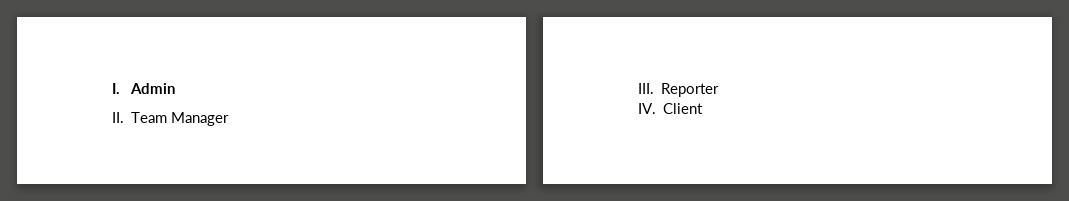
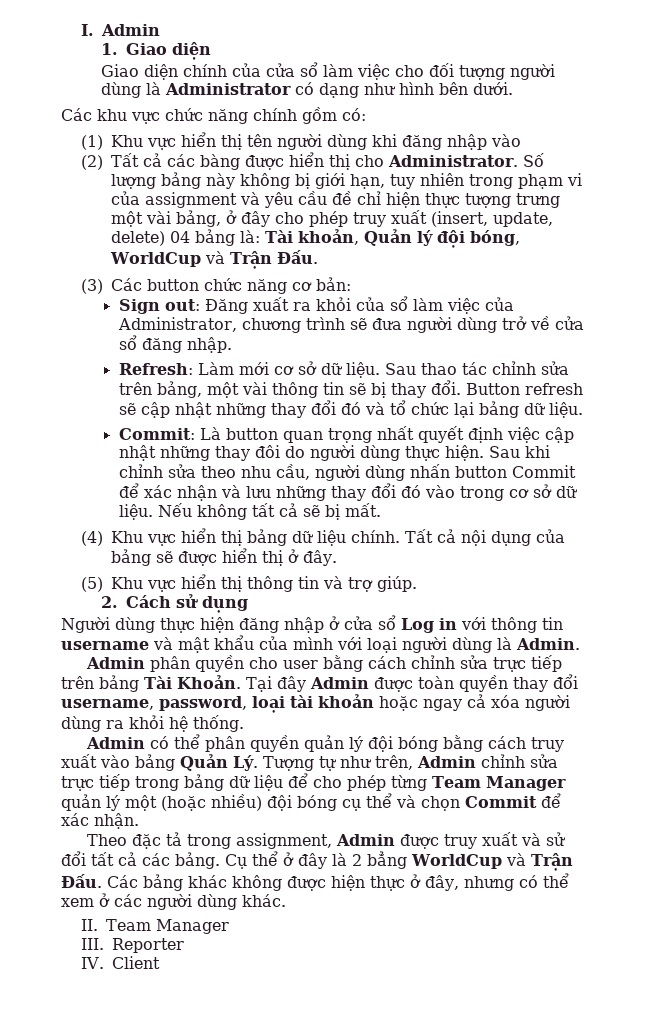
+ 1. Giao diện
+ Giao diện chính của cửa sổ làm việc cho đối tượng người dùng là Administrator có dạng như hình bên dưới.
+ Các khu vực chức năng chính gồm có:
+ (1) Khu vực hiển thị tên người dùng khi đăng nhập vào
+ (2) Tất cả các bàng được hiển thị cho Administrator. Số lượng bảng này không bị giới hạn, tuy nhiên trong phạm vi của assignment và yêu cầu đề chỉ hiện thực tượng trưng một vài bảng, ở đây cho phép truy xuất (insert, update, delete) 04 bảng là: Tài khoản, Quản lý đội bóng, WorldCup và Trận Đấu.
+ (3) Các button chức năng cơ bản:
+ Sign out: Đăng xuất ra khỏi của sổ làm việc của Administrator, chương trình sẽ đưa người dùng trở về cửa sổ đăng nhập.
+ Refresh: Làm mới cơ sở dữ liệu. Sau thao tác chỉnh sửa trên bảng, một vài thông tin sẽ bị thay đổi. Button refresh sẽ cập nhật những thay đổi đó và tổ chức lại bảng dữ liệu.
+ Commit: Là button quan trọng nhất quyết định việc cập nhật những thay đôi do người dùng thực hiện. Sau khi chỉnh sửa theo nhu cầu, người dùng nhấn button Commit để xác nhận và lưu những thay đổi đó vào trong cơ sở dữ liệu. Nếu không tất cả sẽ bị mất.
+ (4) Khu vực hiển thị bảng dữ liệu chính. Tất cả nội dụng của bảng sẽ được hiển thị ở đây.
+ (5) Khu vực hiển thị thông tin và trợ giúp.
+ 2. Cách sử dụng
+ Người dùng thực hiện đăng nhập ở cửa sổ Log in với thông tin username và mật khẩu của mình với loại người dùng là Admin.
+ Admin phân quyền cho user bằng cách chỉnh sửa trực tiếp trên bảng Tài Khoản. Tại đây Admin được toàn quyền thay đổi username, password, loại tài khoản hoặc ngay cả xóa người dùng ra khỏi hệ thống.
+ Admin có thể phân quyền quản lý đội bóng bằng cách truy xuất vào bảng Quản Lý. Tượng tự như trên, Admin chỉnh sửa trực tiếp trong bảng dữ liệu để cho phép từng Team Manager quản lý một (hoặc nhiều) đội bóng cụ thể và chọn Commit để xác nhận.
+ Theo đặc tả trong assignment, Admin được truy xuất và sử đổi tất cả các bảng. Cụ thể ở đây là 2 bẳng WorldCup và Trận Đấu. Các bảng khác không được hiện thực ở đây, nhưng có thể xem ở các người dùng khác.

